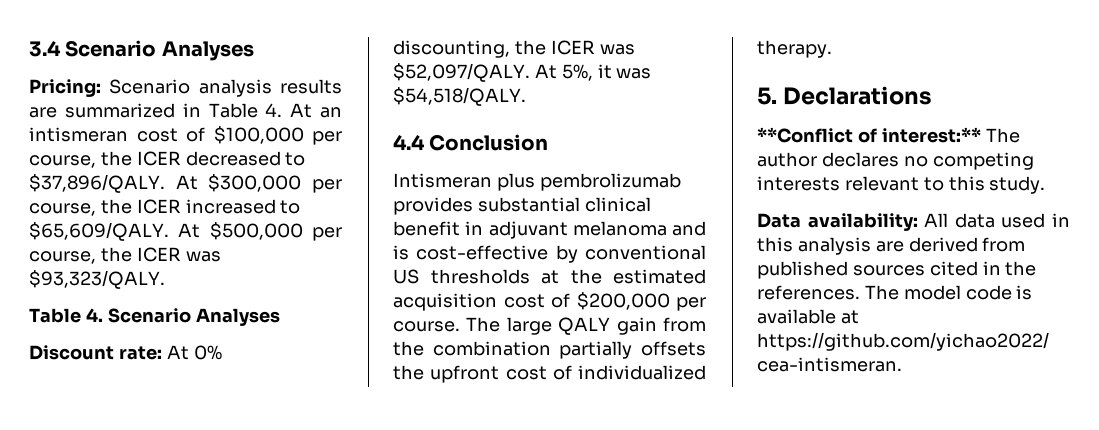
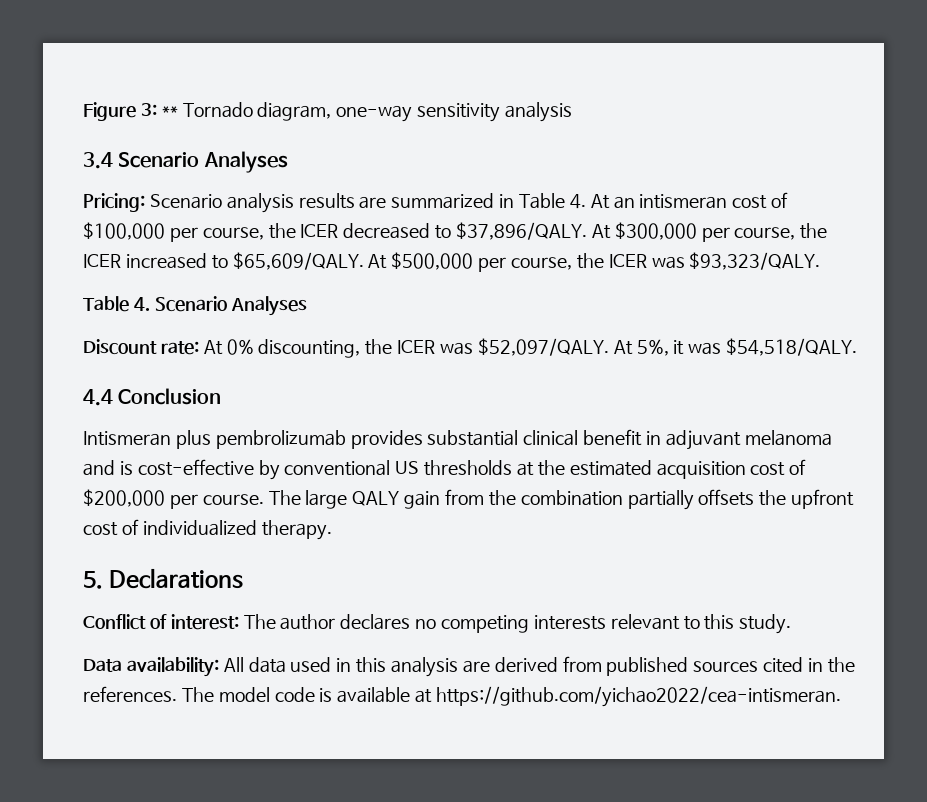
+ Figure 3: ** Tornado diagram, one-way sensitivity analysis
- **Conflict of interest:** The author declares no competing interests relevant to this study.
+ Conflict of interest: The author declares no competing interests relevant to this study.

